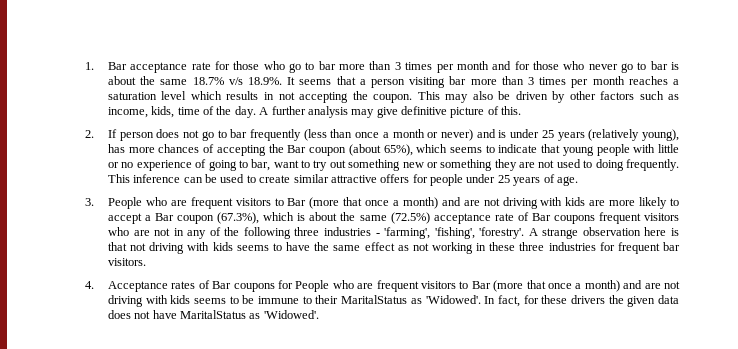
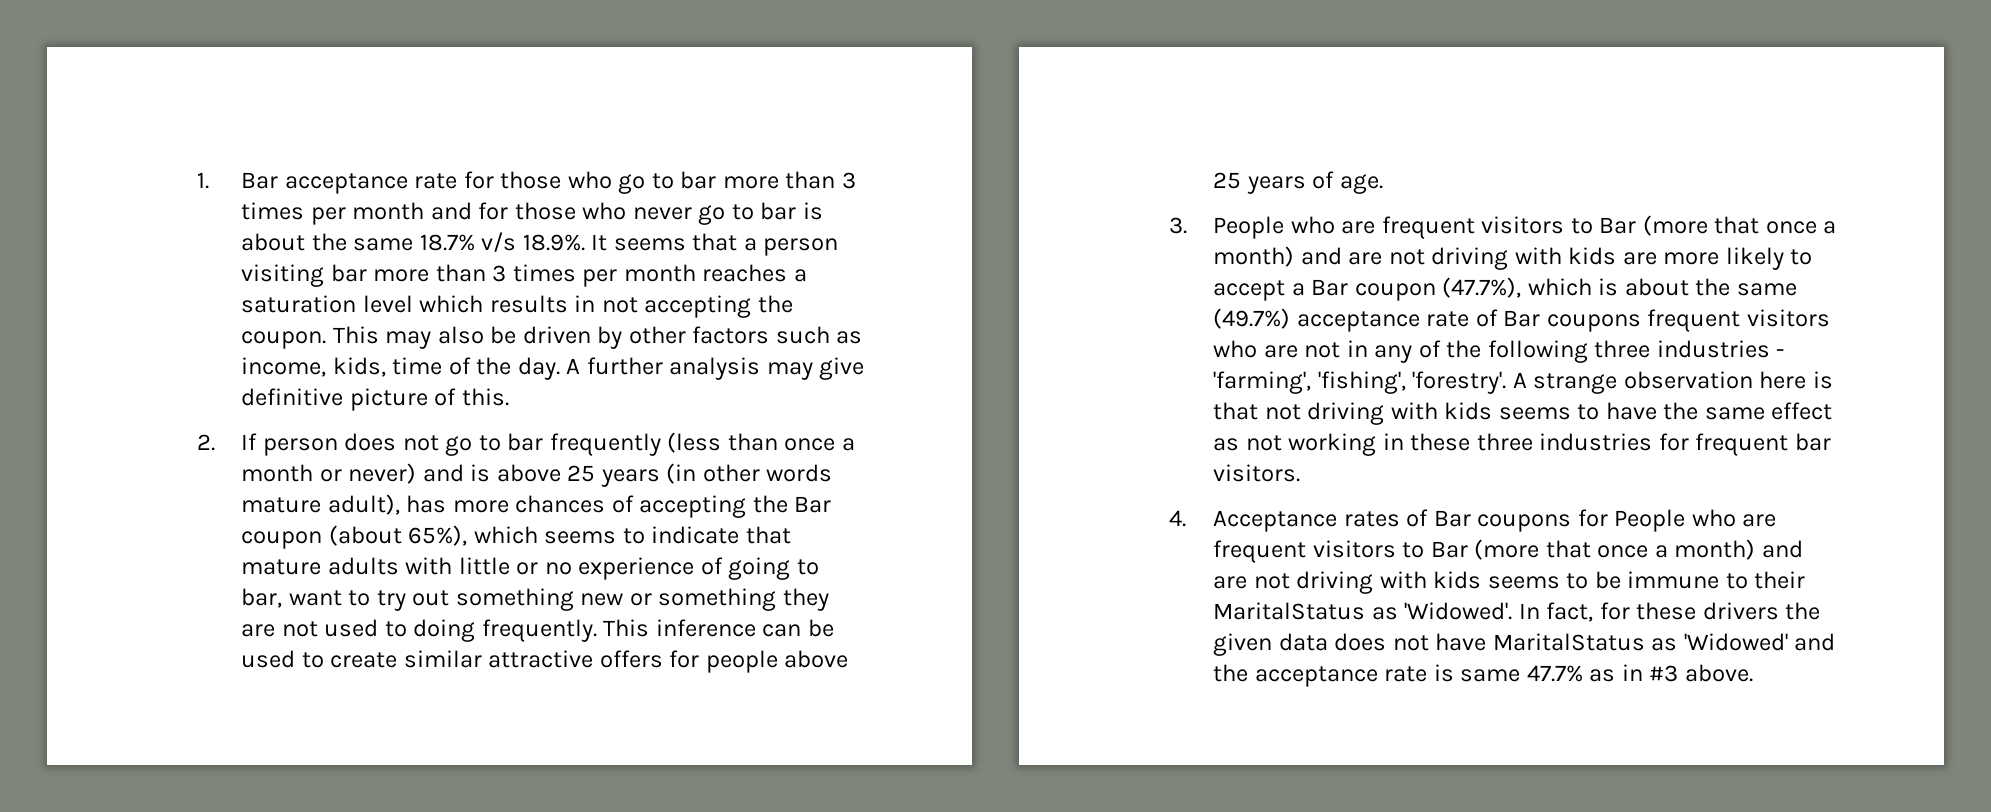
- 2. If person does not go to bar frequently (less than once a month or never) and is under 25 years (relatively young), has more chances of accepting the Bar coupon (about 65%), which seems to indicate that young people with little or no experience of going to bar, want to try out something new or something they are not used to doing frequently.
+ 2. If person does not go to bar frequently (less than once a month or never) and is above 25 years (in other words mature adult), has more chances of accepting the Bar coupon (about 65%), which seems to indicate that mature adults with little or no experience of going to bar, want to try out something new or something they are not used to doing frequently.
- This inference can be used to create similar attractive offers for people under 25 years of age.
+ This inference can be used to create similar attractive offers for people above 25 years of age.
- 3. People who are frequent visitors to Bar (more that once a month) and are not driving with kids are more likely to accept a Bar coupon (67.3%), which is about the same (72.5%) acceptance rate of Bar coupons frequent visitors who are not in any of the following three industries - 'farming', 'fishing', 'forestry'.
+ 3. People who are frequent visitors to Bar (more that once a month) and are not driving with kids are more likely to accept a Bar coupon (47.7%), which is about the same (49.7%) acceptance rate of Bar coupons frequent visitors who are not in any of the following three industries - 'farming', 'fishing', 'forestry'.
- In fact, for these drivers the given data does not have MaritalStatus as 'Widowed'.
+ In fact, for these drivers the given data does not have MaritalStatus as 'Widowed' and the acceptance rate is same 47.7% as in #3 above.

